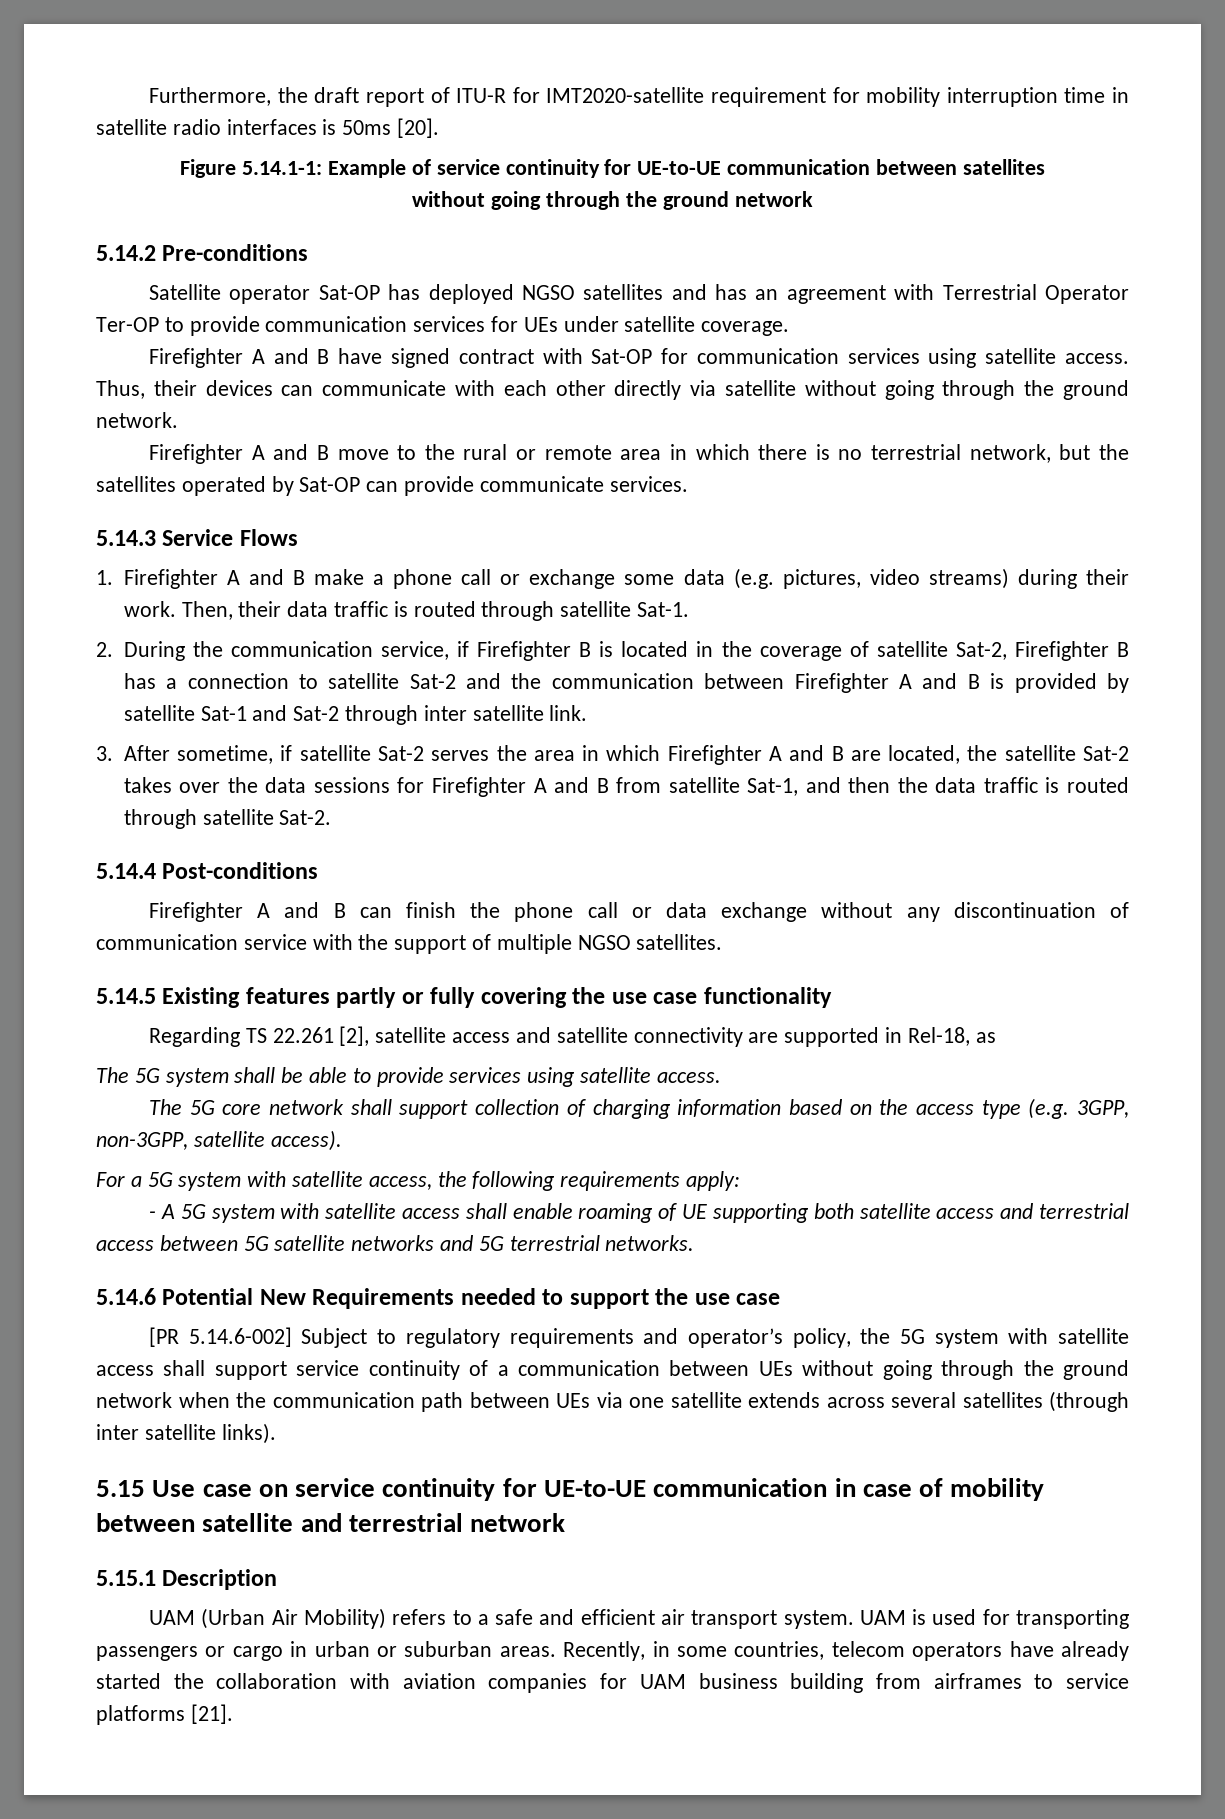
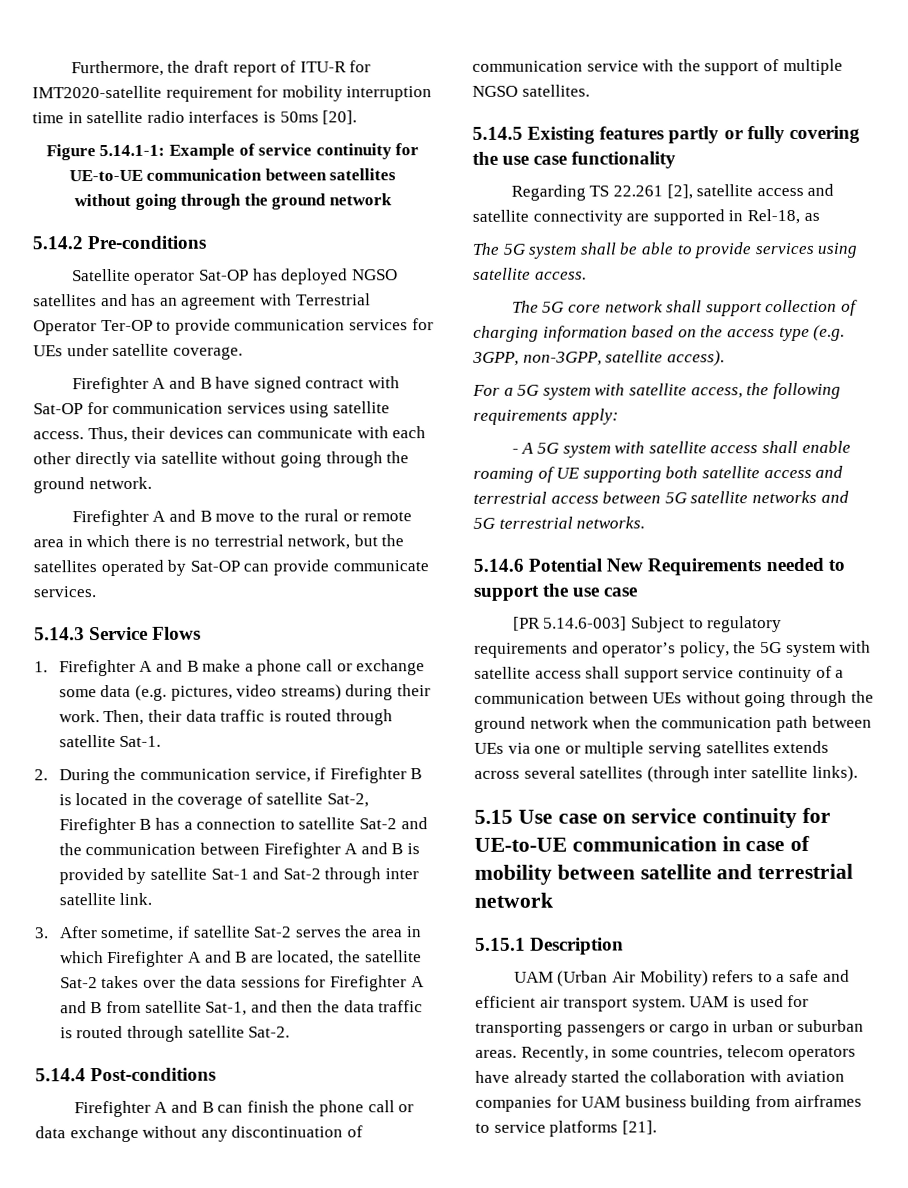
- [PR 5.14.6-002] Subject to regulatory requirements and operator’s policy, the 5G system with satellite access shall support service continuity of a communication between UEs without going through the ground network when the communication path between UEs via one satellite extends across several satellites (through inter satellite links).
+ [PR 5.14.6-003] Subject to regulatory requirements and operator’s policy, the 5G system with satellite access shall support service continuity of a communication between UEs without going through the ground network when the communication path between UEs via one or multiple serving satellites extends across several satellites (through inter satellite links).

